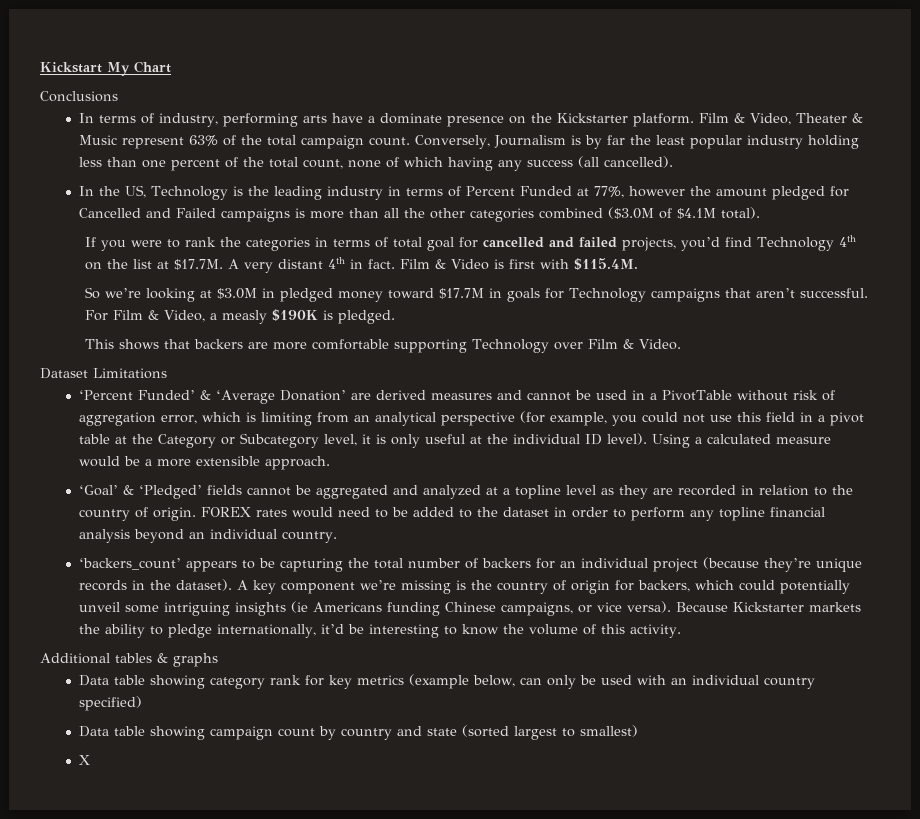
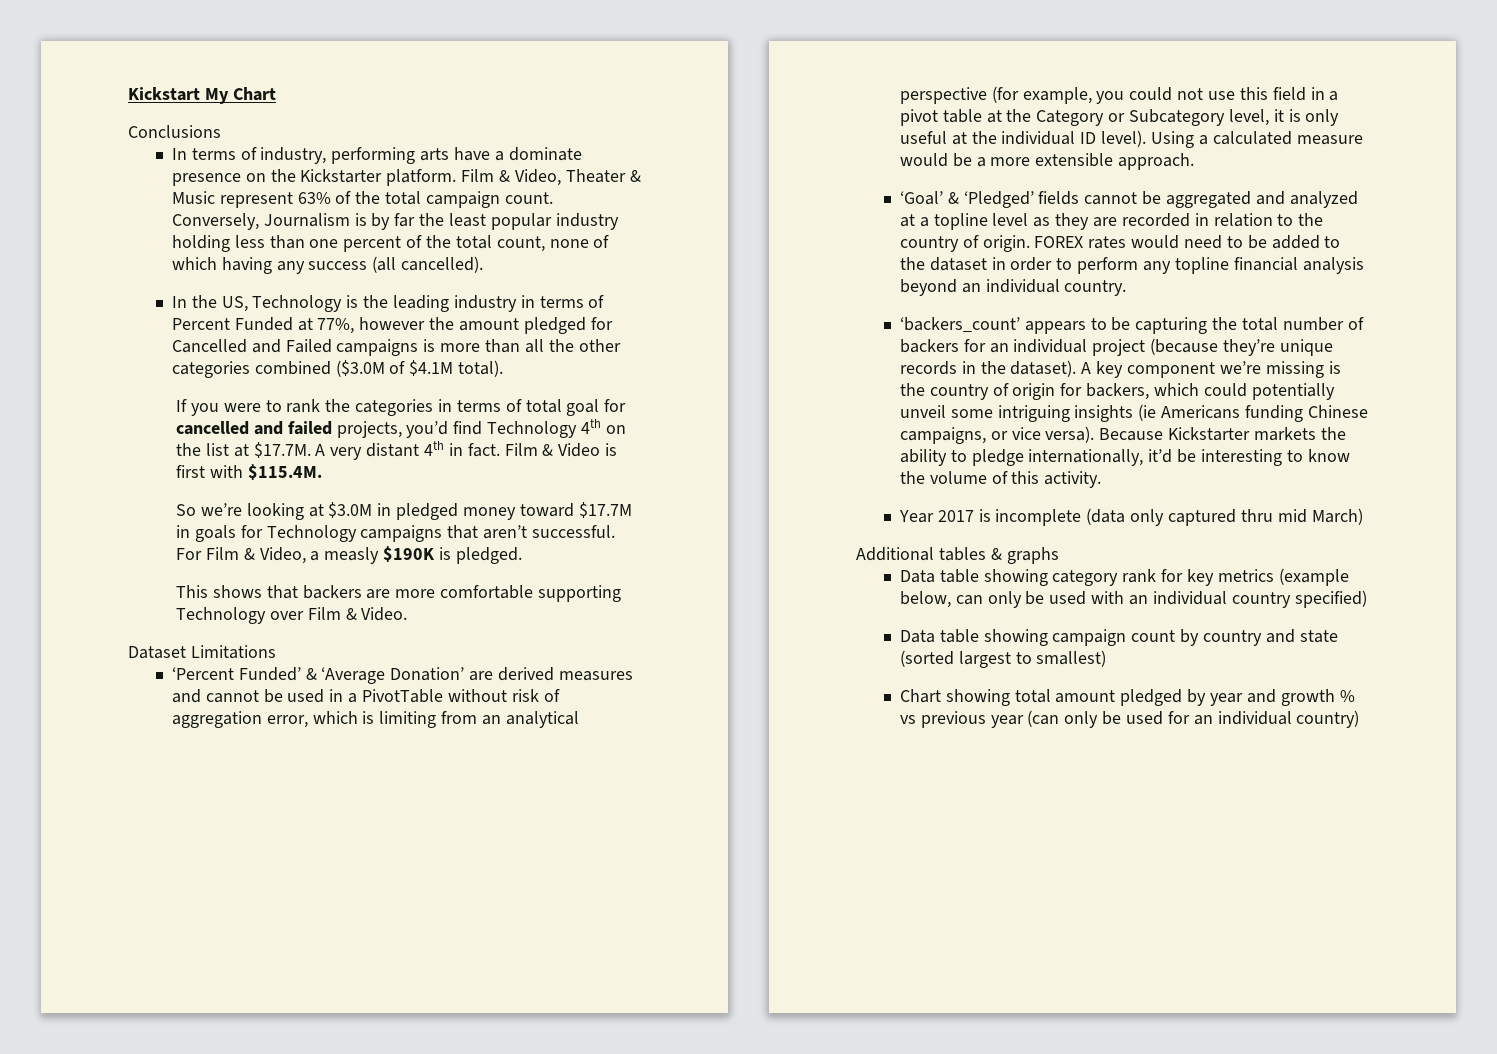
+ Year 2017 is incomplete (data only captured thru mid March)
- X
+ Chart showing total amount pledged by year and growth % vs previous year (can only be used for an individual country)

